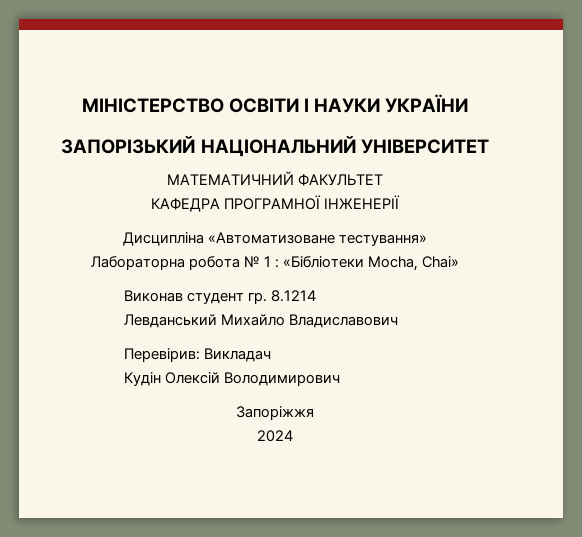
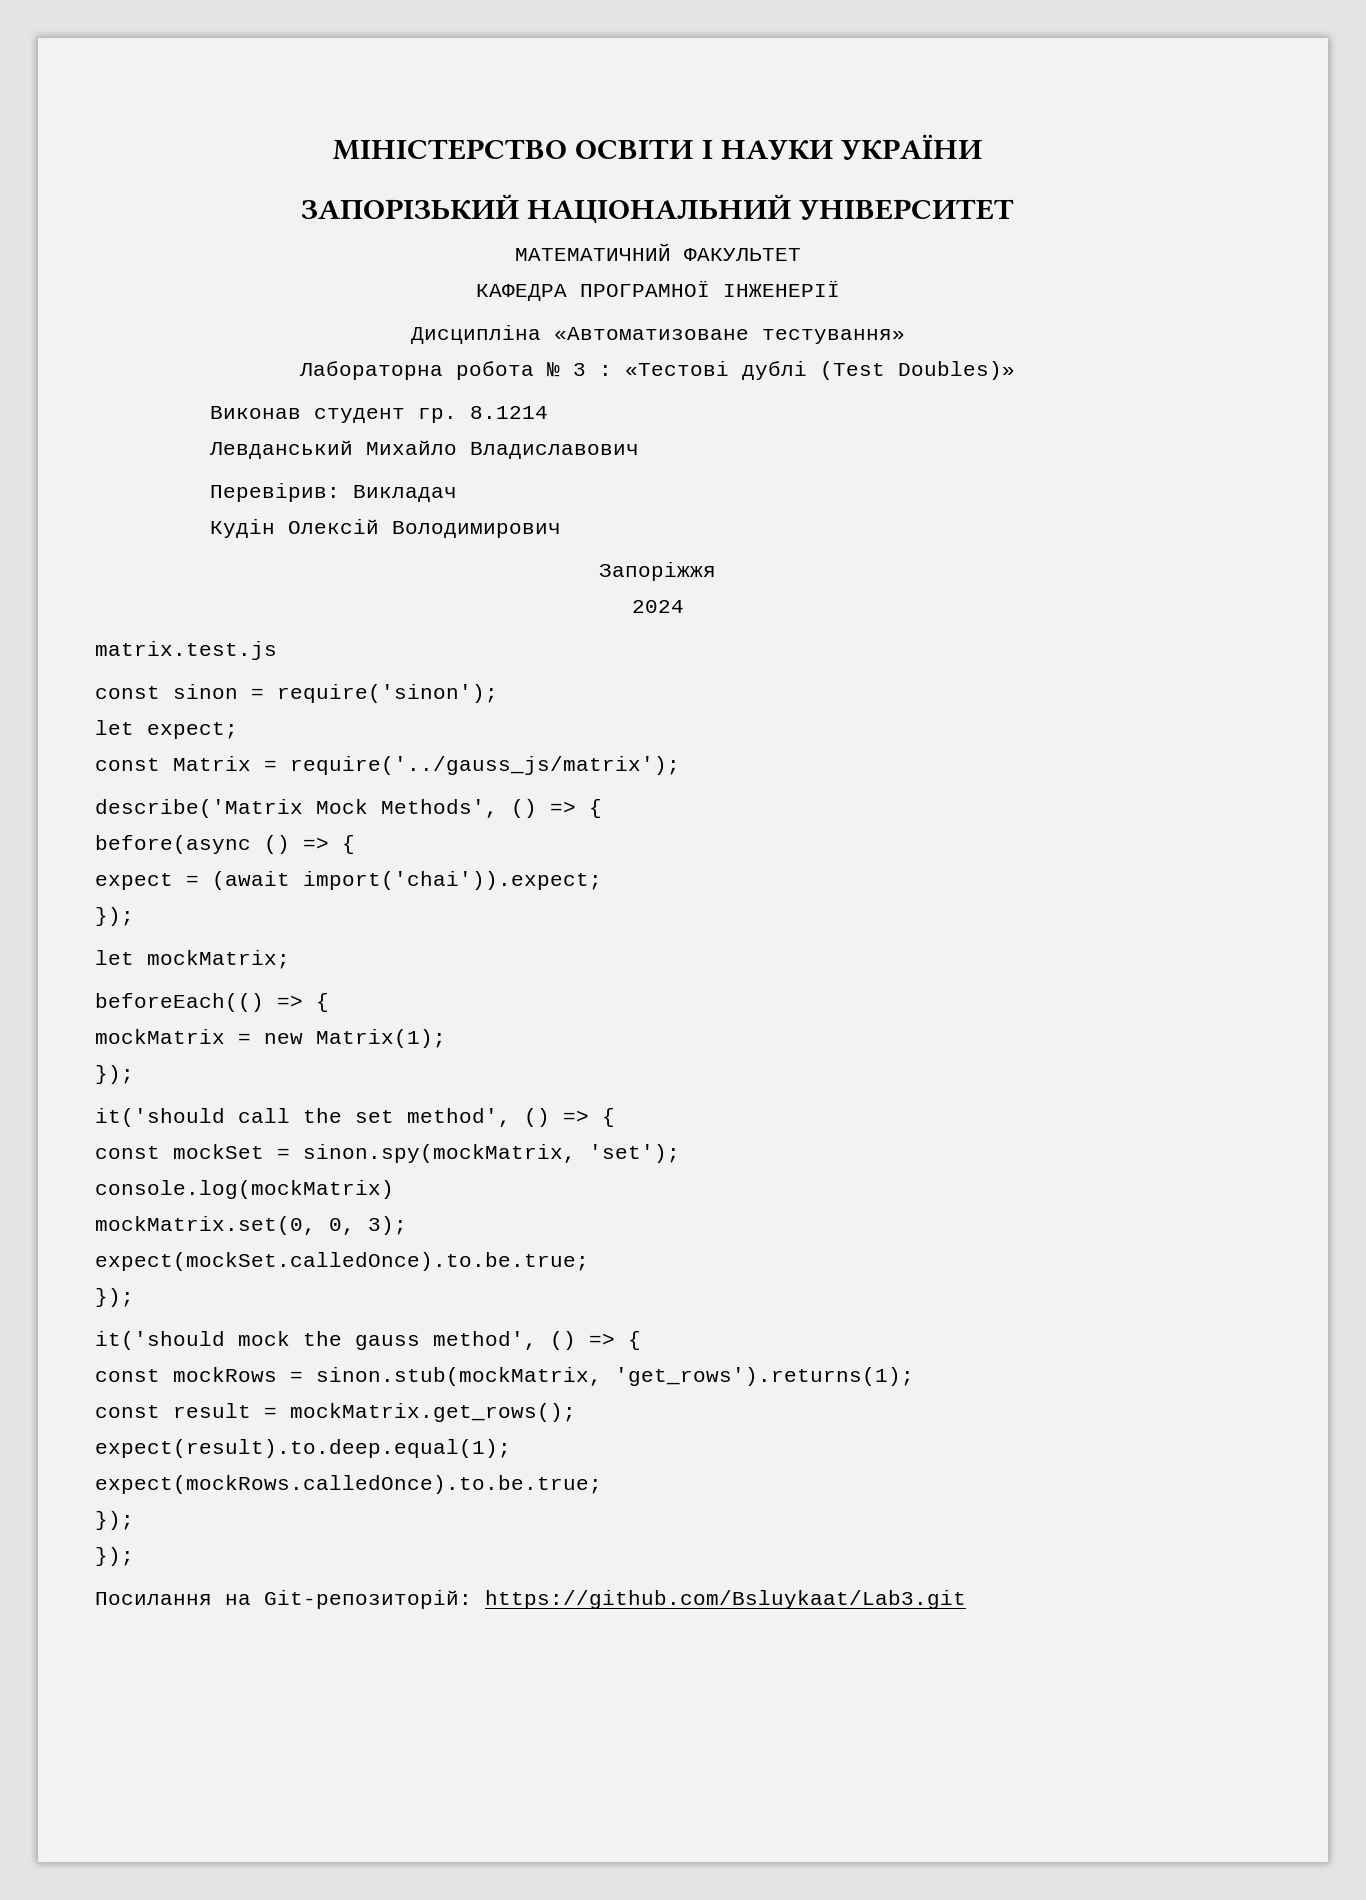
- Лабораторна робота № 1 : «Бібліотеки Mocha, Chai»
+ Лабораторна робота № 3 : «Тестові дублі (Test Doubles)»
+ matrix.test.js
+ const sinon = require('sinon');
+ let expect;
+ const Matrix = require('../gauss_js/matrix');
+ describe('Matrix Mock Methods', () => {
+ before(async () => {
+ expect = (await import('chai')).expect;
+ });
+ let mockMatrix;
+ beforeEach(() => {
+ mockMatrix = new Matrix(1);
+ });
+ it('should call the set method', () => {
+ const mockSet = sinon.spy(mockMatrix, 'set');
+ console.log(mockMatrix)
+ mockMatrix.set(0, 0, 3);
+ expect(mockSet.calledOnce).to.be.true;
+ });
+ it('should mock the gauss method', () => {
+ const mockRows = sinon.stub(mockMatrix, 'get_rows').returns(1);
+ const result = mockMatrix.get_rows();
+ expect(result).to.deep.equal(1);
+ expect(mockRows.calledOnce).to.be.true;
+ });
+ });
+ Посилання на Git-репозиторій: https://github.com/Bsluykaat/Lab3.git

